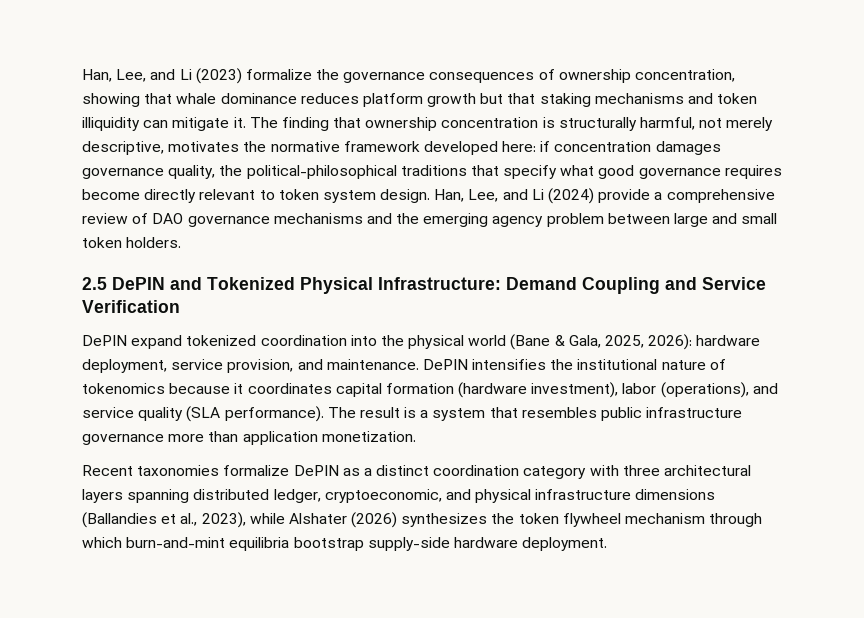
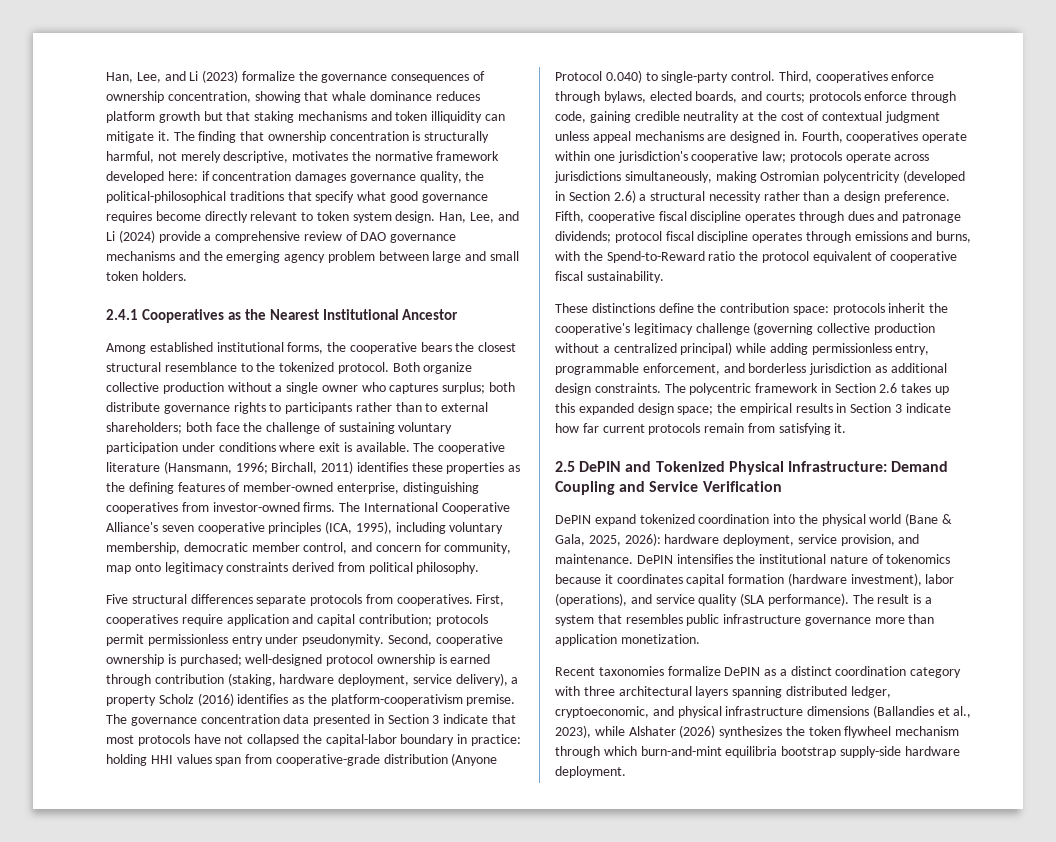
+ 2.4.1 Cooperatives as the Nearest Institutional Ancestor
+ Among established institutional forms, the cooperative bears the closest structural resemblance to the tokenized protocol. Both organize collective production without a single owner who captures surplus; both distribute governance rights to participants rather than to external shareholders; both face the challenge of sustaining voluntary participation under conditions where exit is available. The cooperative literature (Hansmann, 1996; Birchall, 2011) identifies these properties as the defining features of member-owned enterprise, distinguishing cooperatives from investor-owned firms. The International Cooperative Alliance's seven cooperative principles (ICA, 1995), including voluntary membership, democratic member control, and concern for community, map onto legitimacy constraints derived from political philosophy.
+ Five structural differences separate protocols from cooperatives. First, cooperatives require application and capital contribution; protocols permit permissionless entry under pseudonymity. Second, cooperative ownership is purchased; well-designed protocol ownership is earned through contribution (staking, hardware deployment, service delivery), a property Scholz (2016) identifies as the platform-cooperativism premise. The governance concentration data presented in Section 3 indicate that most protocols have not collapsed the capital-labor boundary in practice: holding HHI values span from cooperative-grade distribution (Anyone Protocol 0.040) to single-party control. Third, cooperatives enforce through bylaws, elected boards, and courts; protocols enforce through code, gaining credible neutrality at the cost of contextual judgment unless appeal mechanisms are designed in. Fourth, cooperatives operate within one jurisdiction's cooperative law; protocols operate across jurisdictions simultaneously, making Ostromian polycentricity (developed in Section 2.6) a structural necessity rather than a design preference. Fifth, cooperative fiscal discipline operates through dues and patronage dividends; protocol fiscal discipline operates through emissions and burns, with the Spend-to-Reward ratio the protocol equivalent of cooperative fiscal sustainability.
+ These distinctions define the contribution space: protocols inherit the cooperative's legitimacy challenge (governing collective production without a centralized principal) while adding permissionless entry, programmable enforcement, and borderless jurisdiction as additional design constraints. The polycentric framework in Section 2.6 takes up this expanded design space; the empirical results in Section 3 indicate how far current protocols remain from satisfying it.

